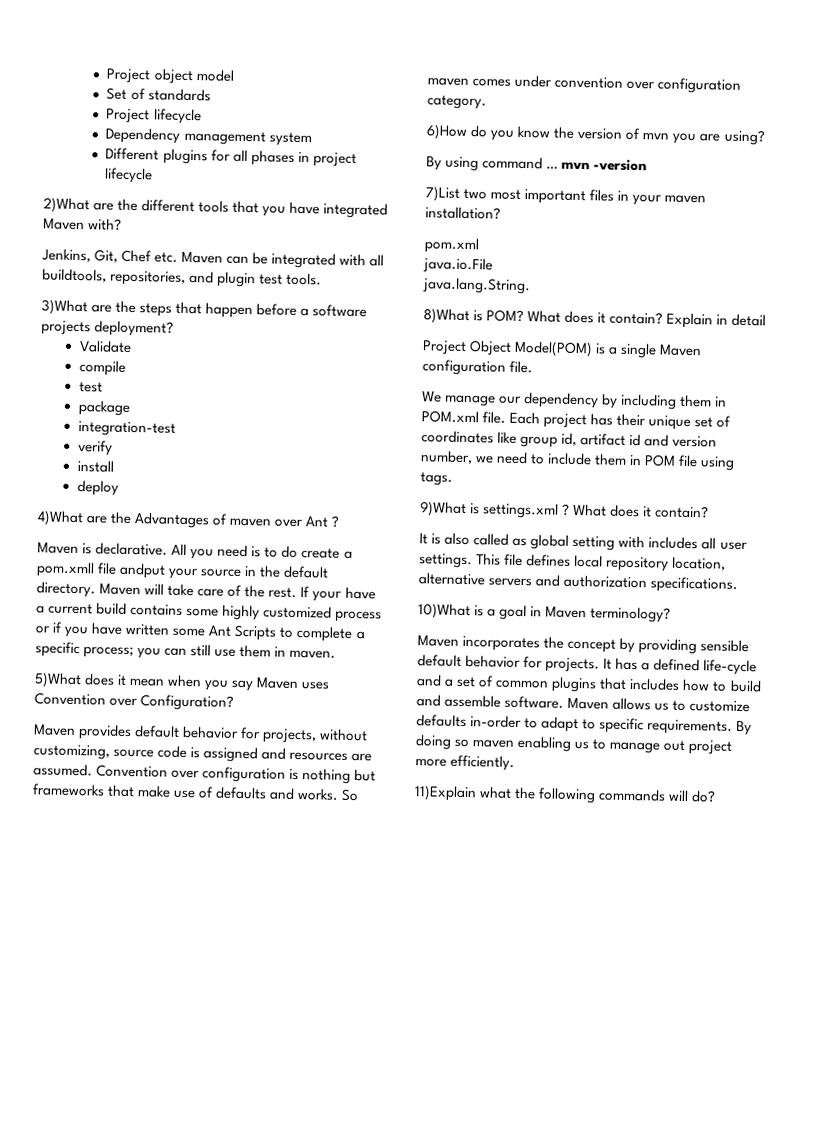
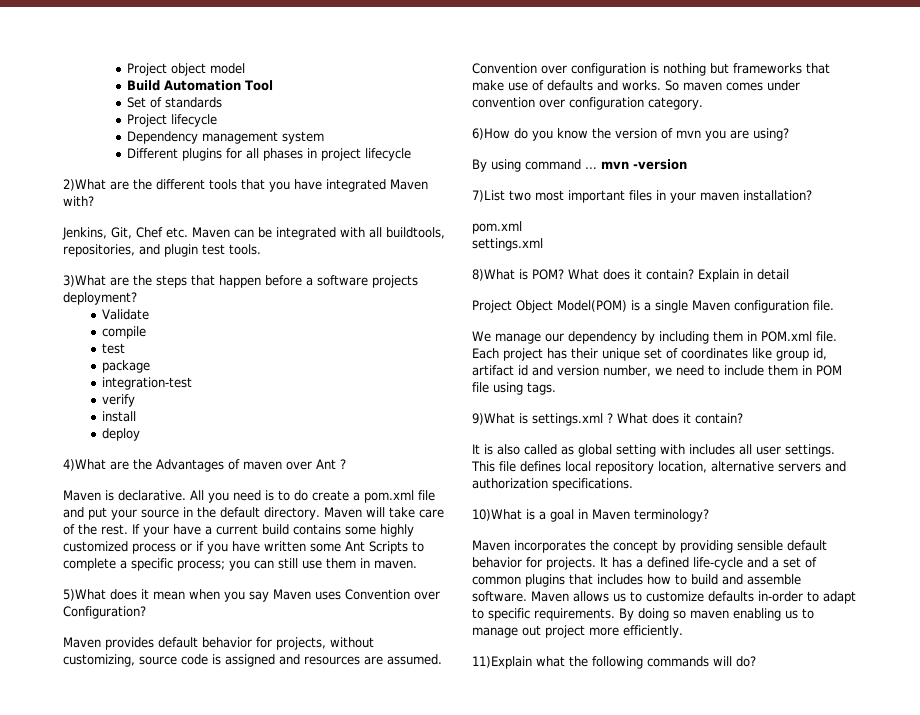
+ Build Automation Tool
- All you need is to do create a pom.xmll file andput your source in the default directory.
+ All you need is to do create a pom.xml file and put your source in the default directory.
  7)List two most important files in your maven installation?
  pom.xml
- java.io.File
- java.lang.String.
+ settings.xml

